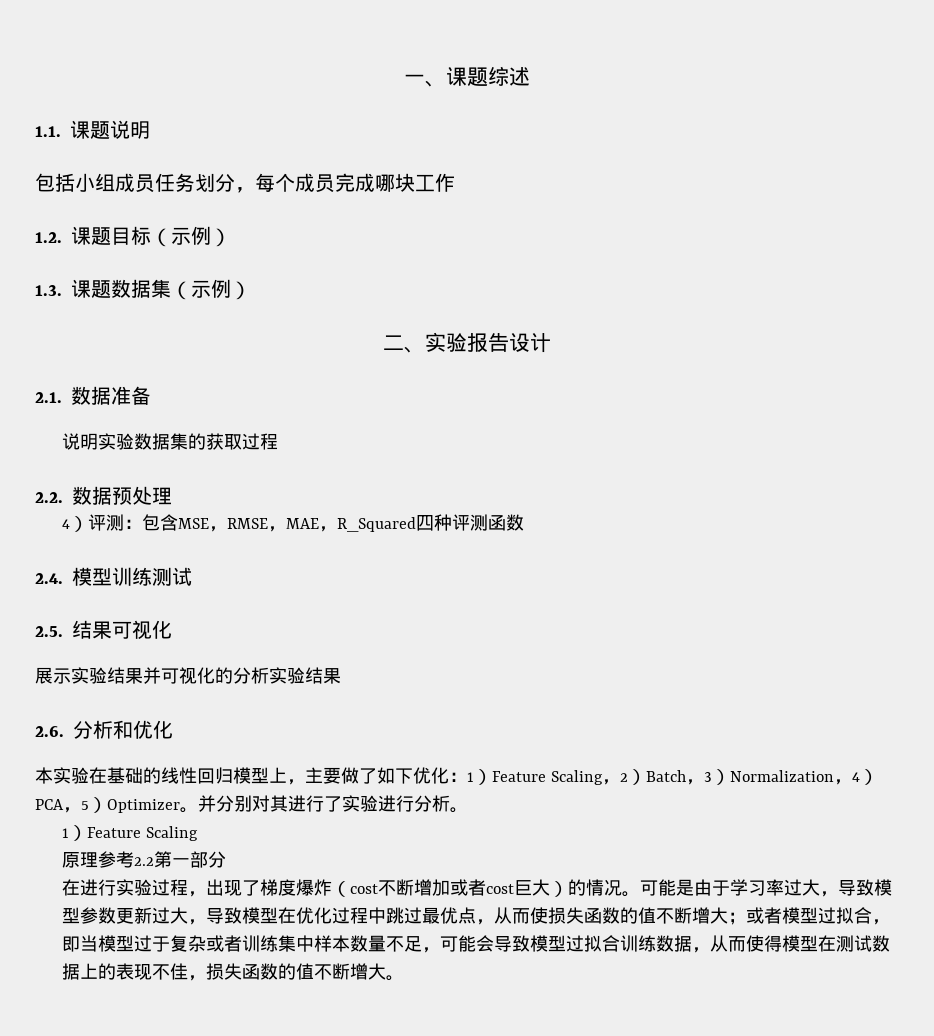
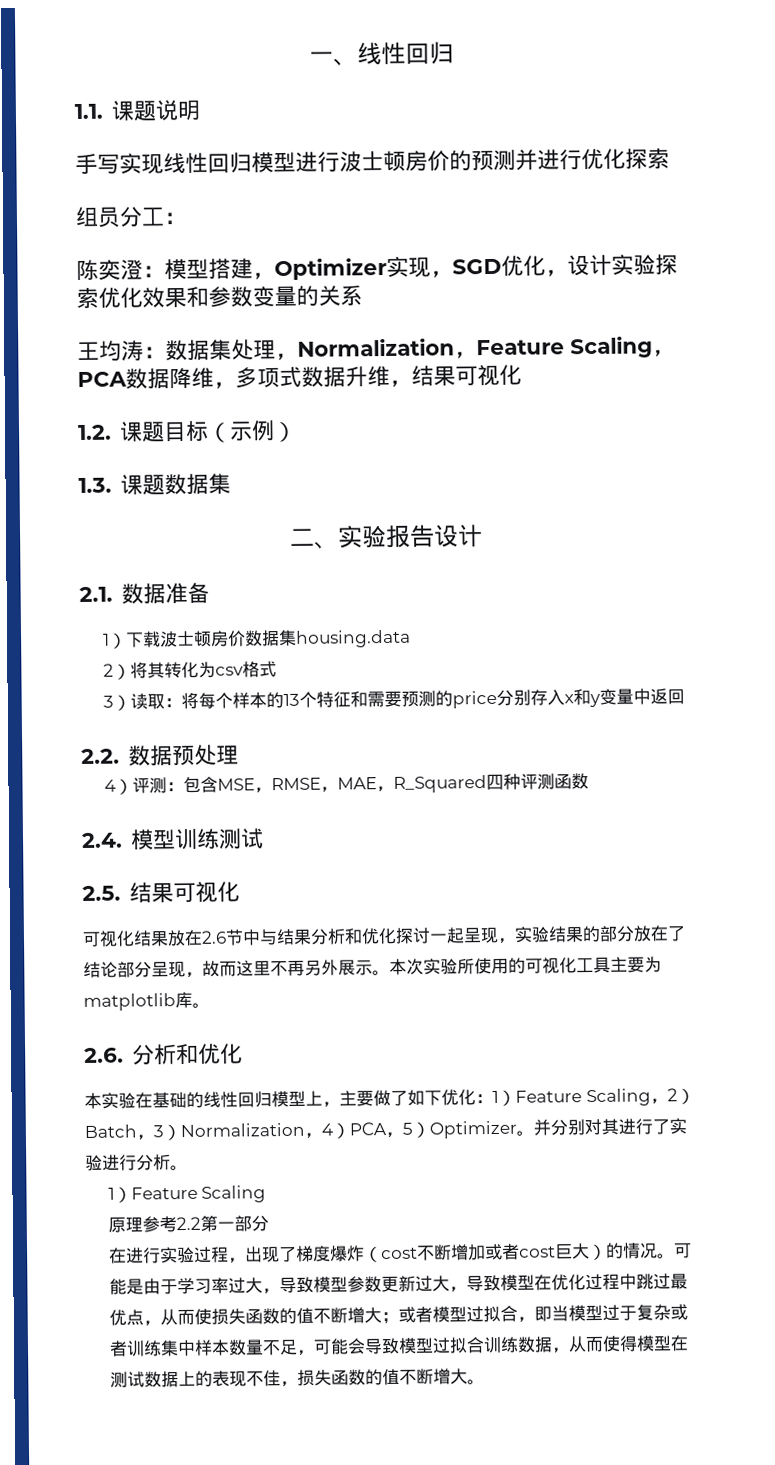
- 一、课题综述
+ 一、线性回归
- 包括小组成员任务划分，每个成员完成哪块工作
+ 手写实现线性回归模型进行波士顿房价的预测并进行优化探索
+ 组员分工：
+ 陈奕澄：模型搭建，Optimizer实现，SGD优化，设计实验探索优化效果和参数变量的关系
+ 王均涛：数据集处理，Normalization，Feature Scaling，PCA数据降维，多项式数据升维，结果可视化
- 1.3.课题数据集（示例）
+ 1.3.课题数据集
- 说明实验数据集的获取过程
+ 1）下载波士顿房价数据集housing.data
+ 2）将其转化为csv格式
+ 3）读取：将每个样本的13个特征和需要预测的price分别存入x和y变量中返回
- 展示实验结果并可视化的分析实验结果
+ 可视化结果放在2.6节中与结果分析和优化探讨一起呈现，实验结果的部分放在了结论部分呈现，故而这里不再另外展示。本次实验所使用的可视化工具主要为matplotlib库。

